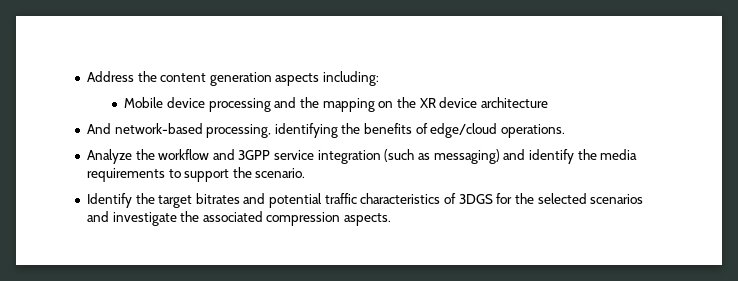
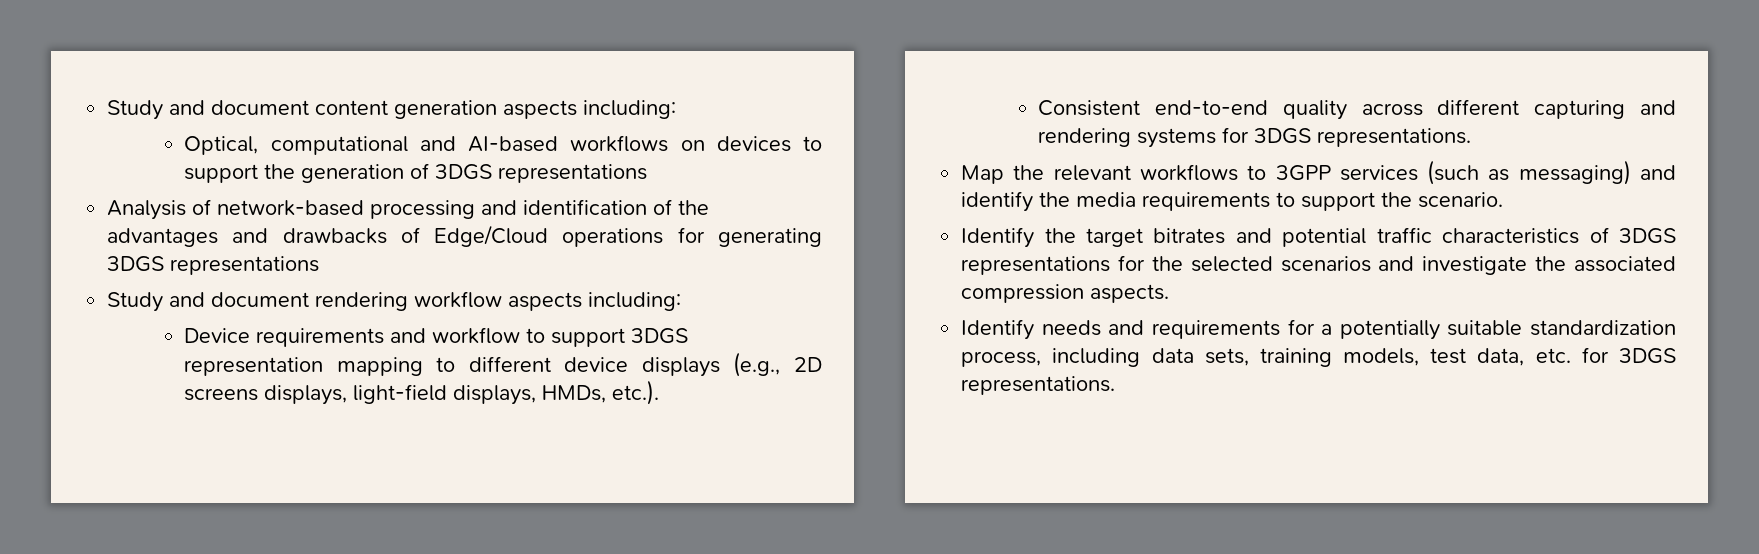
- Address the content generation aspects including:
+ Study and document content generation aspects including:
- Mobile device processing and the mapping on the XR device architecture
- And network-based processing, identifying the benefits of edge/cloud operations.
- Analyze the workflow and 3GPP service integration (such as messaging) and identify the media requirements to support the scenario.
+ Optical, computational and AI-based workflows on devices to support the generation of 3DGS representations
+ Analysis of network-based processing and identification of the advantages and drawbacks of Edge/Cloud operations for generating 3DGS representations
+ Study and document rendering workflow aspects including:
+ Device requirements and workflow to support 3DGS representation mapping to different device displays (e.g., 2D screens displays, light-field displays, HMDs, etc.).
+ Consistent end-to-end quality across different capturing and rendering systems for 3DGS representations.
+ Map the relevant workflows to 3GPP services (such as messaging) and identify the media requirements to support the scenario.
- Identify the target bitrates and potential traffic characteristics of 3DGS for the selected scenarios and investigate the associated compression aspects.
+ Identify the target bitrates and potential traffic characteristics of 3DGS representations for the selected scenarios and investigate the associated compression aspects.
+ Identify needs and requirements for a potentially suitable standardization process, including data sets, training models, test data, etc. for 3DGS representations.

